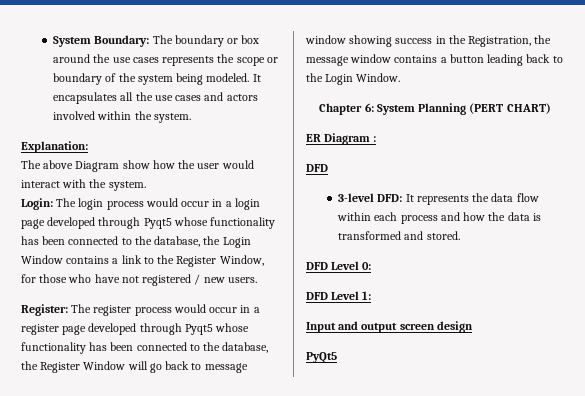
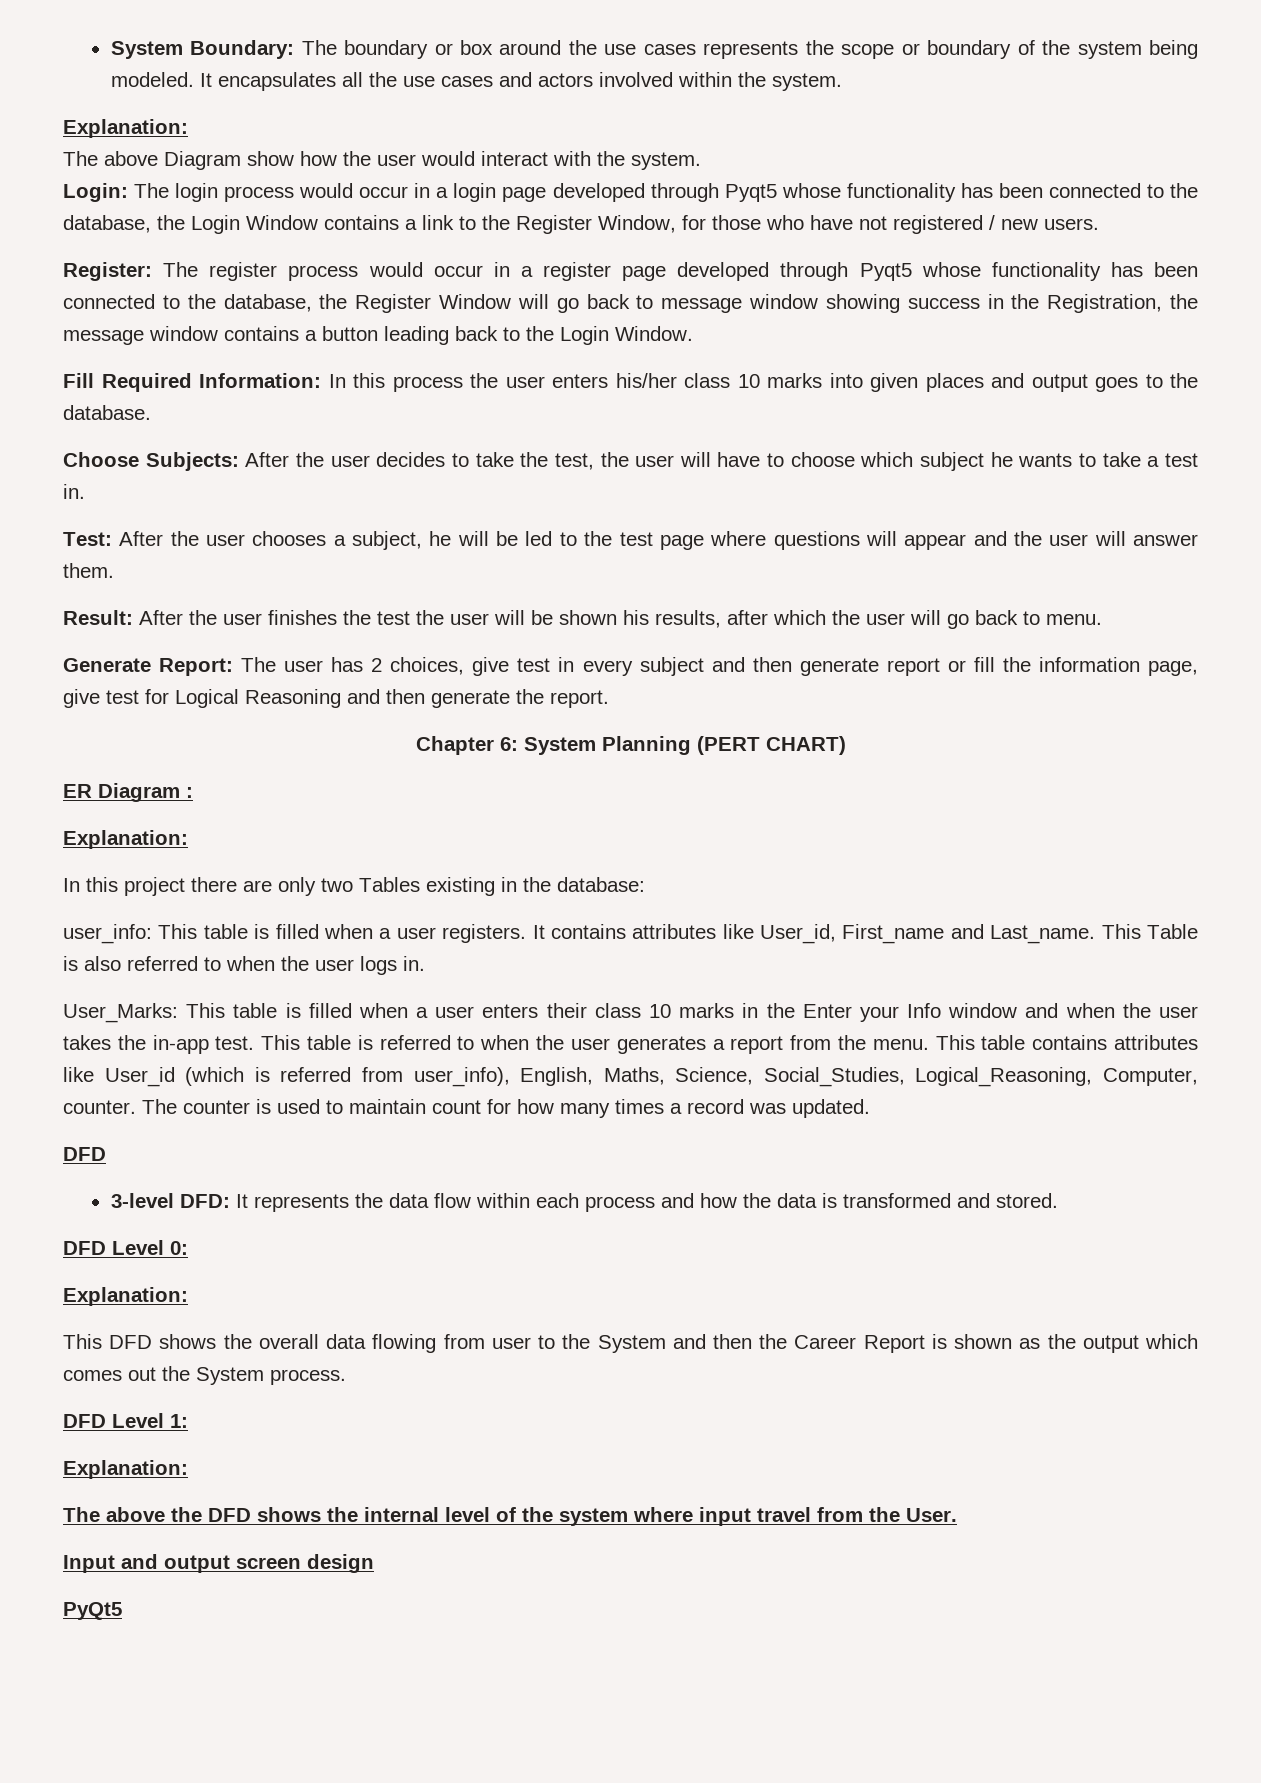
+ Fill Required Information: In this process the user enters his/her class 10 marks into given places and output goes to the database.
+ Choose Subjects: After the user decides to take the test, the user will have to choose which subject he wants to take a test in.
+ Test: After the user chooses a subject, he will be led to the test page where questions will appear and the user will answer them.
+ Result: After the user finishes the test the user will be shown his results, after which the user will go back to menu.
+ Generate Report: The user has 2 choices, give test in every subject and then generate report or fill the information page, give test for Logical Reasoning and then generate the report.
  ER Diagram :
+ Explanation:
+ In this project there are only two Tables existing in the database:
+ user_info: This table is filled when a user registers. It contains attributes like User_id, First_name and Last_name. This Table is also referred to when the user logs in.
+ User_Marks: This table is filled when a user enters their class 10 marks in the Enter your Info window and when the user takes the in-app test. This table is referred to when the user generates a report from the menu. This table contains attributes like User_id (which is referred from user_info), English, Maths, Science, Social_Studies, Logical_Reasoning, Computer, counter. The counter is used to maintain count for how many times a record was updated.
  DFD Level 0:
+ Explanation:
+ This DFD shows the overall data flowing from user to the System and then the Career Report is shown as the output which comes out the System process.
  DFD Level 1:
+ Explanation:
+ The above the DFD shows the internal level of the system where input travel from the User.

